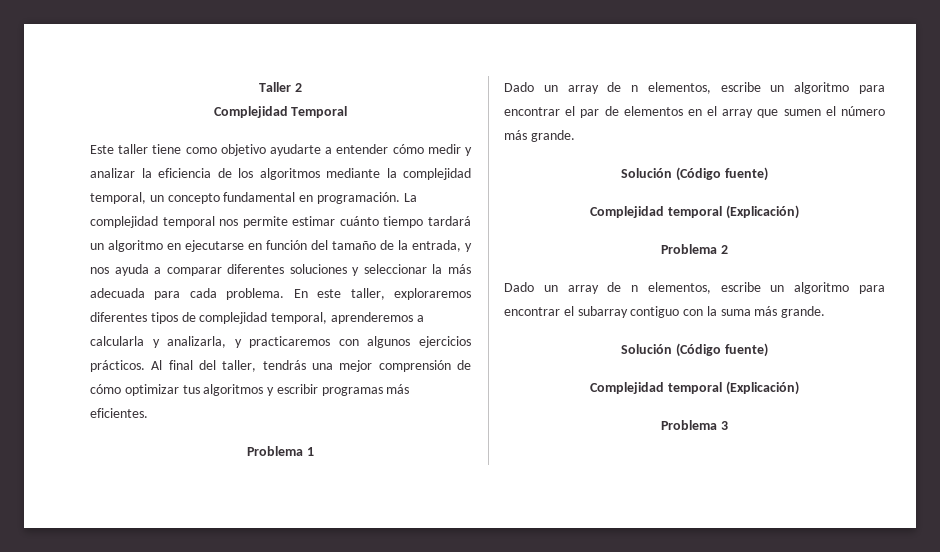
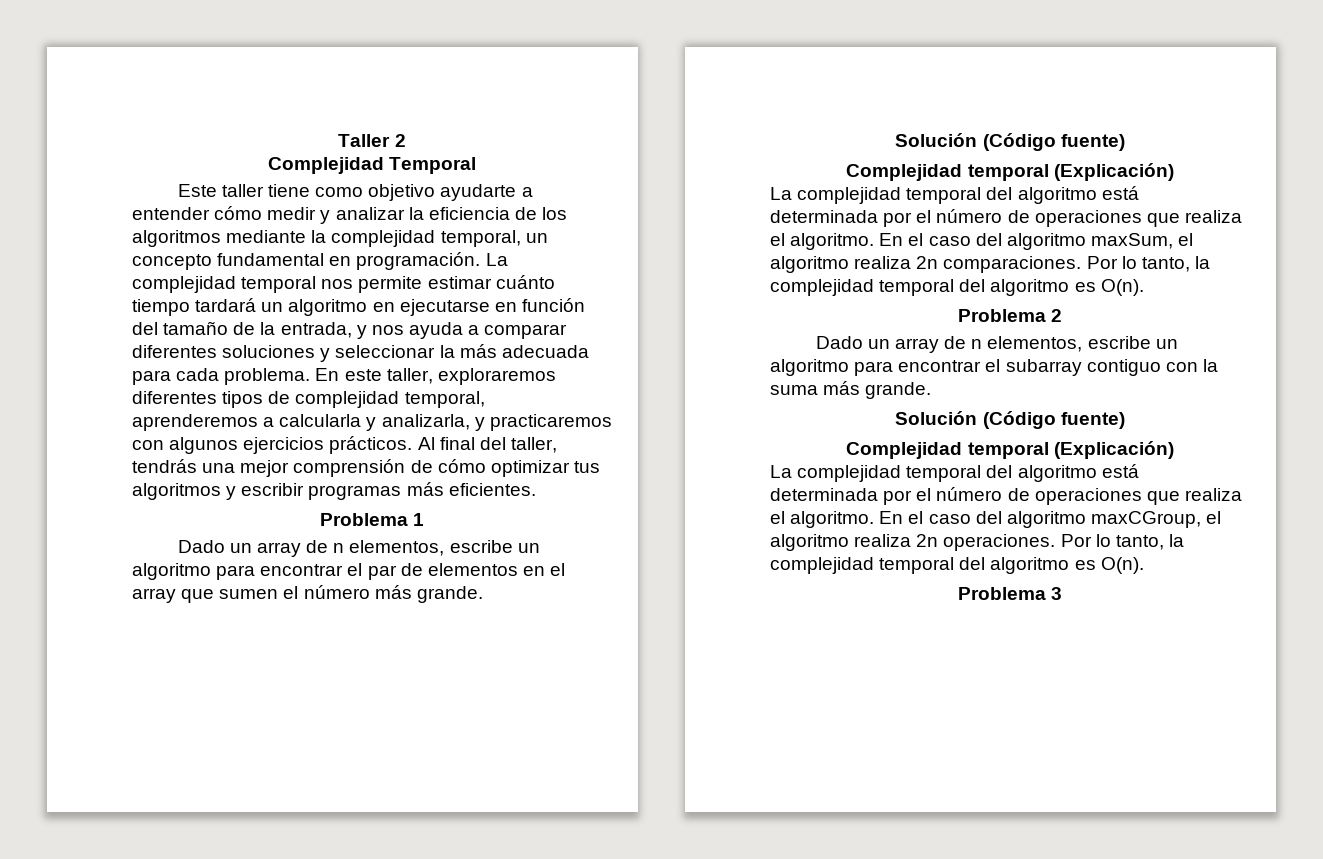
+ La complejidad temporal del algoritmo está determinada por el número de operaciones que realiza el algoritmo. En el caso del algoritmo maxSum, el algoritmo realiza 2n comparaciones. Por lo tanto, la complejidad temporal del algoritmo es O(n).
+ La complejidad temporal del algoritmo está determinada por el número de operaciones que realiza el algoritmo. En el caso del algoritmo maxCGroup, el algoritmo realiza 2n operaciones. Por lo tanto, la complejidad temporal del algoritmo es O(n).

